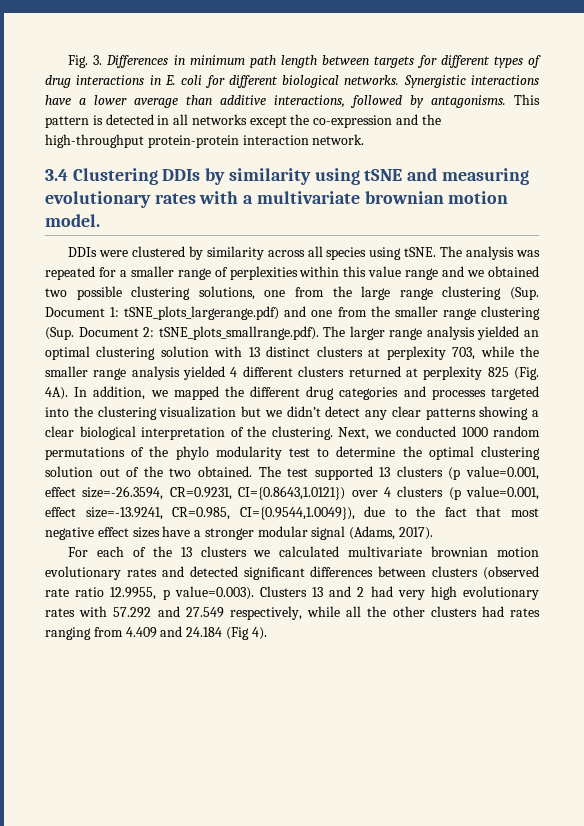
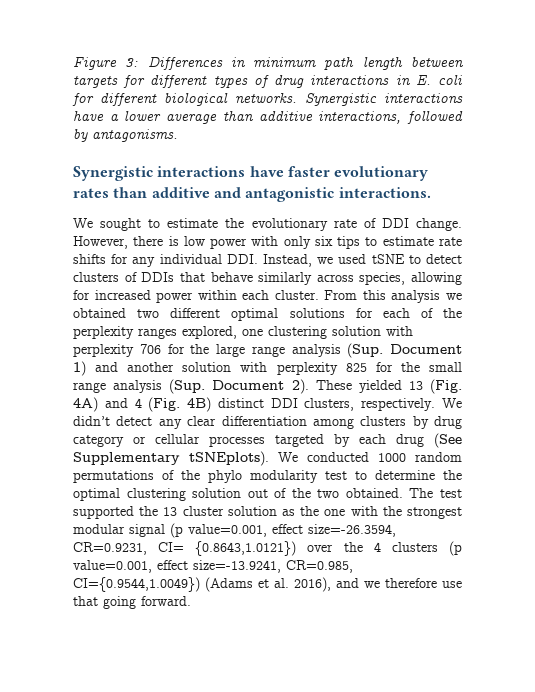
- Fig. 3. Differences in minimum path length between targets for different types of drug interactions in E. coli for different biological networks.
+ Figure 3: Differences in minimum path length between targets for different types of drug interactions in E. coli for different biological networks.
- Synergistic interactions have a lower average than additive interactions, followed by antagonisms. This pattern is detected in all networks except the co-expression and the high-throughput protein-protein interaction network.
- 3.4 Clustering DDIs by similarity using tSNE and measuring evolutionary rates with a multivariate brownian motion model.
- DDIs were clustered by similarity across all species using tSNE. The analysis was repeated for a smaller range of perplexities within this value range and we obtained two possible clustering solutions, one from the large range clustering (Sup. Document 1: tSNE_plots_largerange.pdf) and one from the smaller range clustering (Sup. Document 2: tSNE_plots_smallrange.pdf). The larger range analysis yielded an optimal clustering solution with 13 distinct clusters at perplexity 703, while the smaller range analysis yielded 4 different clusters returned at perplexity 825 (Fig. 4A). In addition, we mapped the different drug categories and processes targeted into the clustering visualization but we didn’t detect any clear patterns showing a clear biological interpretation of the clustering. Next, we conducted 1000 random permutations of the phylo modularity test to determine the optimal clustering solution out of the two obtained.
+ Synergistic interactions have a lower average than additive interactions, followed by antagonisms.
+ Synergistic interactions have faster evolutionary rates than additive and antagonistic interactions.
+ We sought to estimate the evolutionary rate of DDI change. However, there is low power with only six tips to estimate rate shifts for any individual DDI. Instead, we used tSNE to detect clusters of DDIs that behave similarly across species, allowing for increased power within each cluster. From this analysis we obtained two different optimal solutions for each of the perplexity ranges explored, one clustering solution with perplexity 706 for the large range analysis (Sup. Document 1) and another solution with perplexity 825 for the small range analysis (Sup. Document 2). These yielded 13 (Fig. 4A) and 4 (Fig. 4B) distinct DDI clusters, respectively. We didn’t detect any clear differentiation among clusters by drug category or cellular processes targeted by each drug (See Supplementary tSNEplots). We conducted 1000 random permutations of the phylo modularity test to determine the optimal clustering solution out of the two obtained.
- The test supported 13 clusters (p value=0.001, effect size=-26.3594, CR=0.9231, CI={0.8643,1.0121}) over 4 clusters (p value=0.001, effect size=-13.9241, CR=0.985, CI={0.9544,1.0049}), due to the fact that most negative effect sizes have a stronger modular signal (Adams, 2017).
- For each of the 13 clusters we calculated multivariate brownian motion evolutionary rates and detected significant differences between clusters (observed rate ratio 12.9955, p value=0.003). Clusters 13 and 2 had very high evolutionary rates with 57.292 and 27.549 respectively, while all the other clusters had rates ranging from 4.409 and 24.184 (Fig 4).
+ The test supported the 13 cluster solution as the one with the strongest modular signal (p value=0.001, effect size=-26.3594, CR=0.9231, CI= {0.8643,1.0121}) over the 4 clusters (p value=0.001, effect size=-13.9241, CR=0.985, CI={0.9544,1.0049}) (Adams et al. 2016), and we therefore use that going forward.

